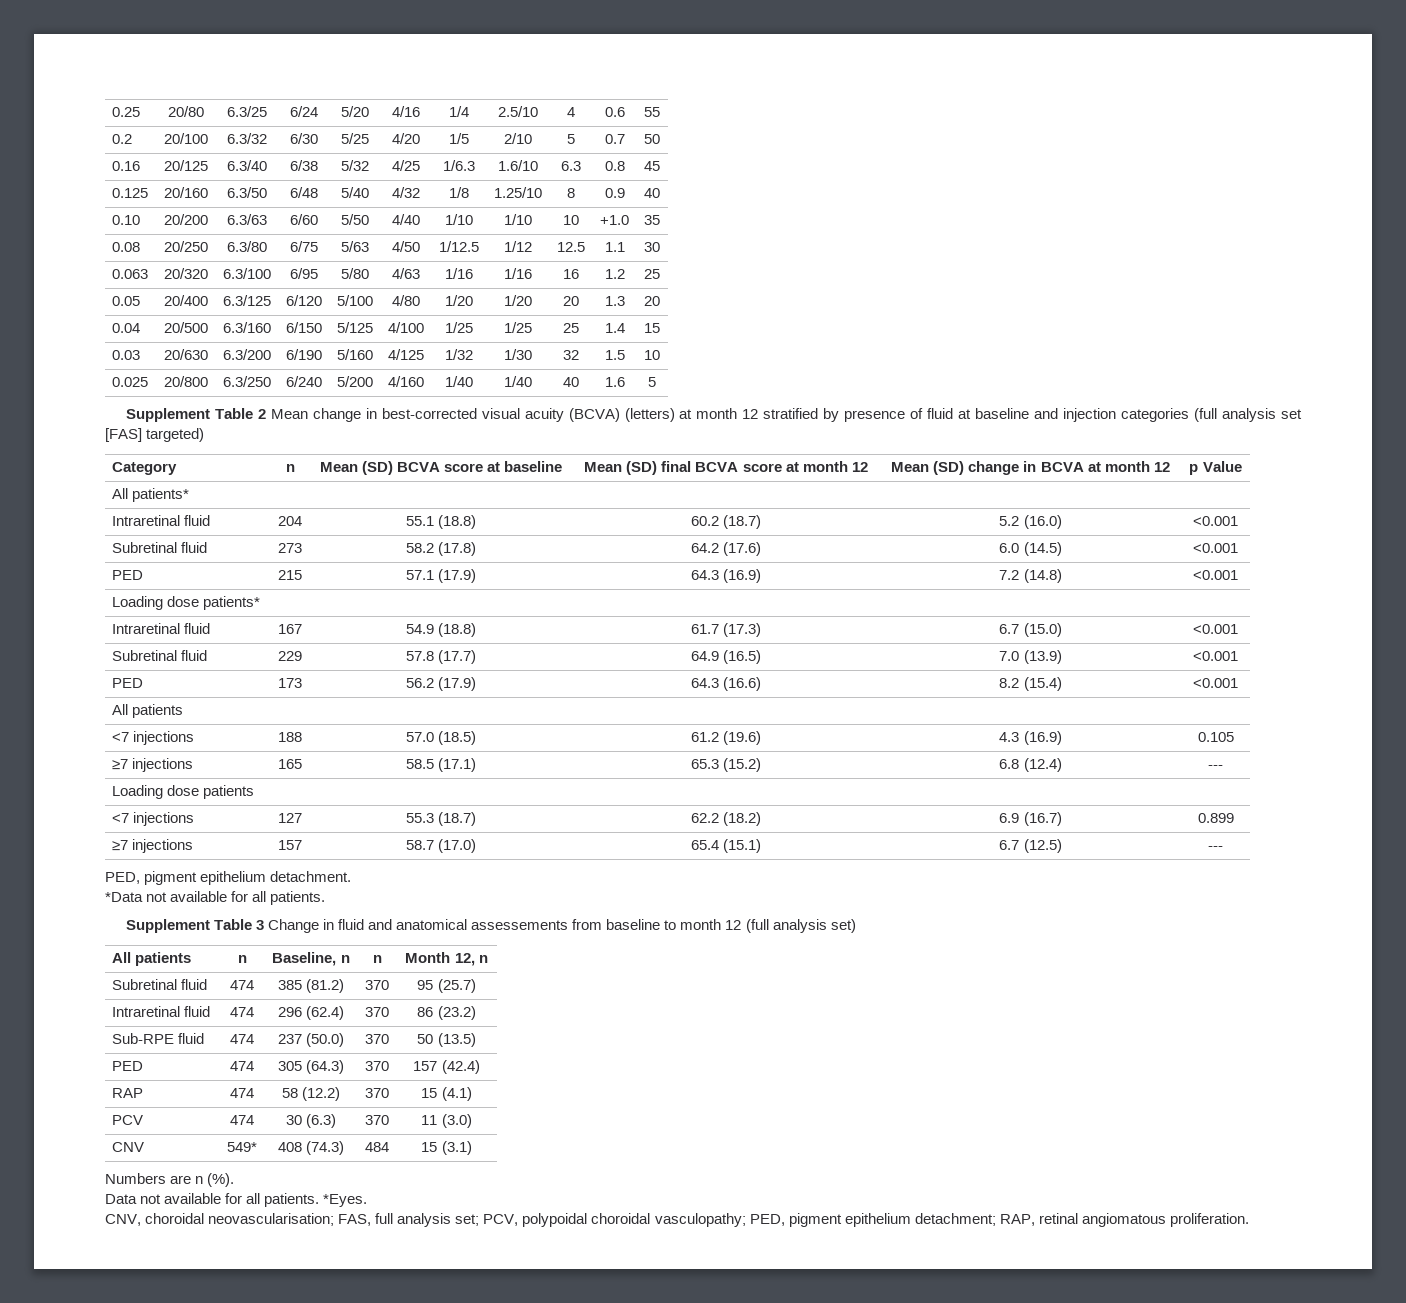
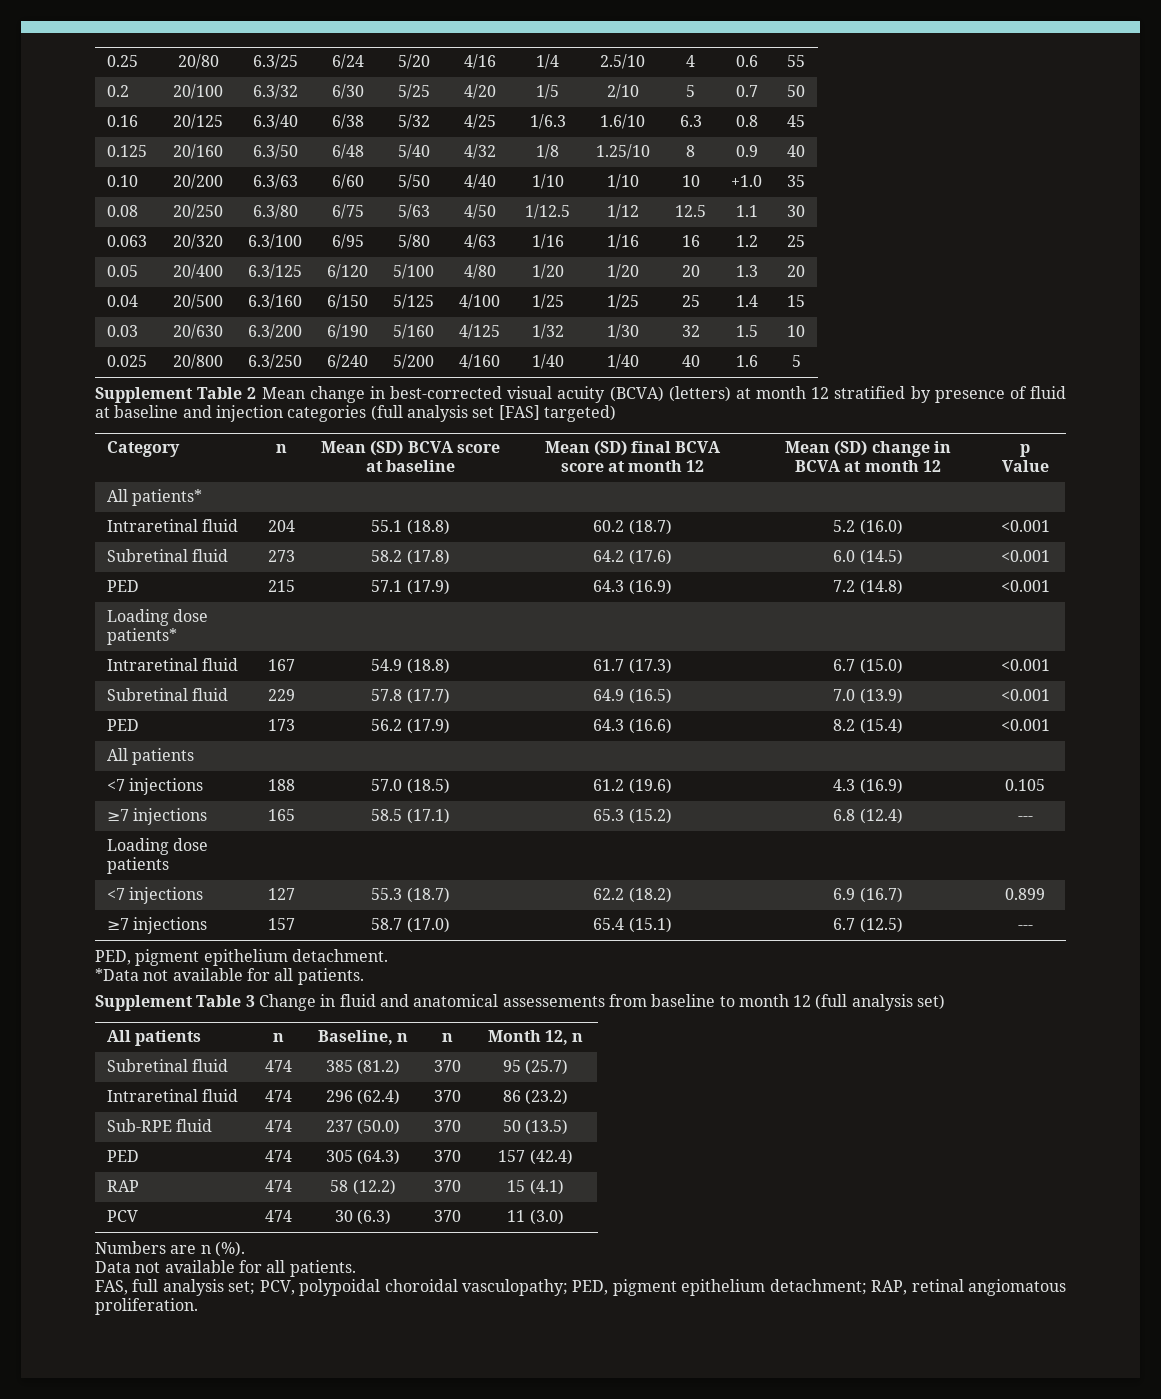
- CNV | 549* | 408 (74.3) | 484 | 15 (3.1)
- Data not available for all patients. *Eyes.
- CNV, choroidal neovascularisation; FAS, full analysis set; PCV, polypoidal choroidal vasculopathy; PED, pigment epithelium detachment; RAP, retinal angiomatous proliferation.
+ Data not available for all patients.
+ FAS, full analysis set; PCV, polypoidal choroidal vasculopathy; PED, pigment epithelium detachment; RAP, retinal angiomatous proliferation.

